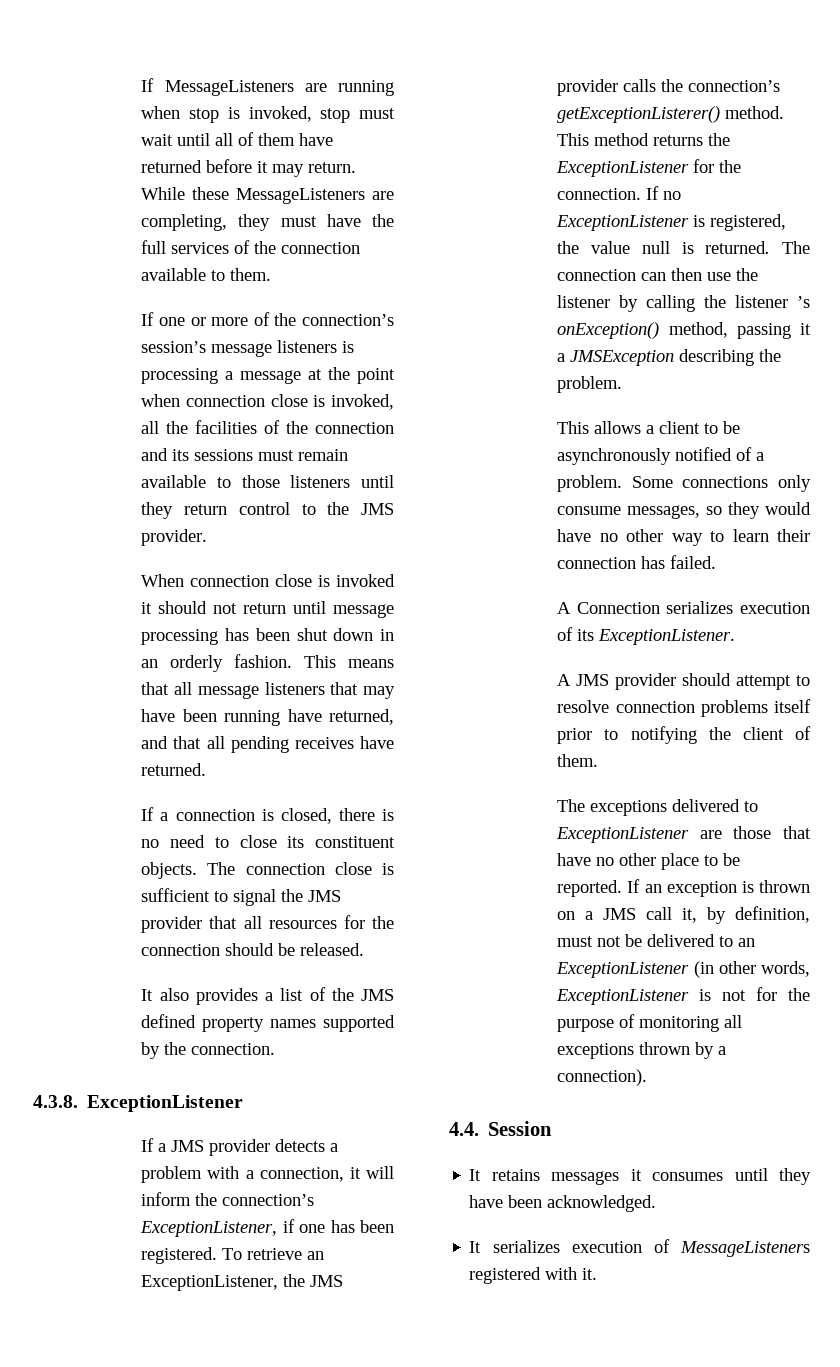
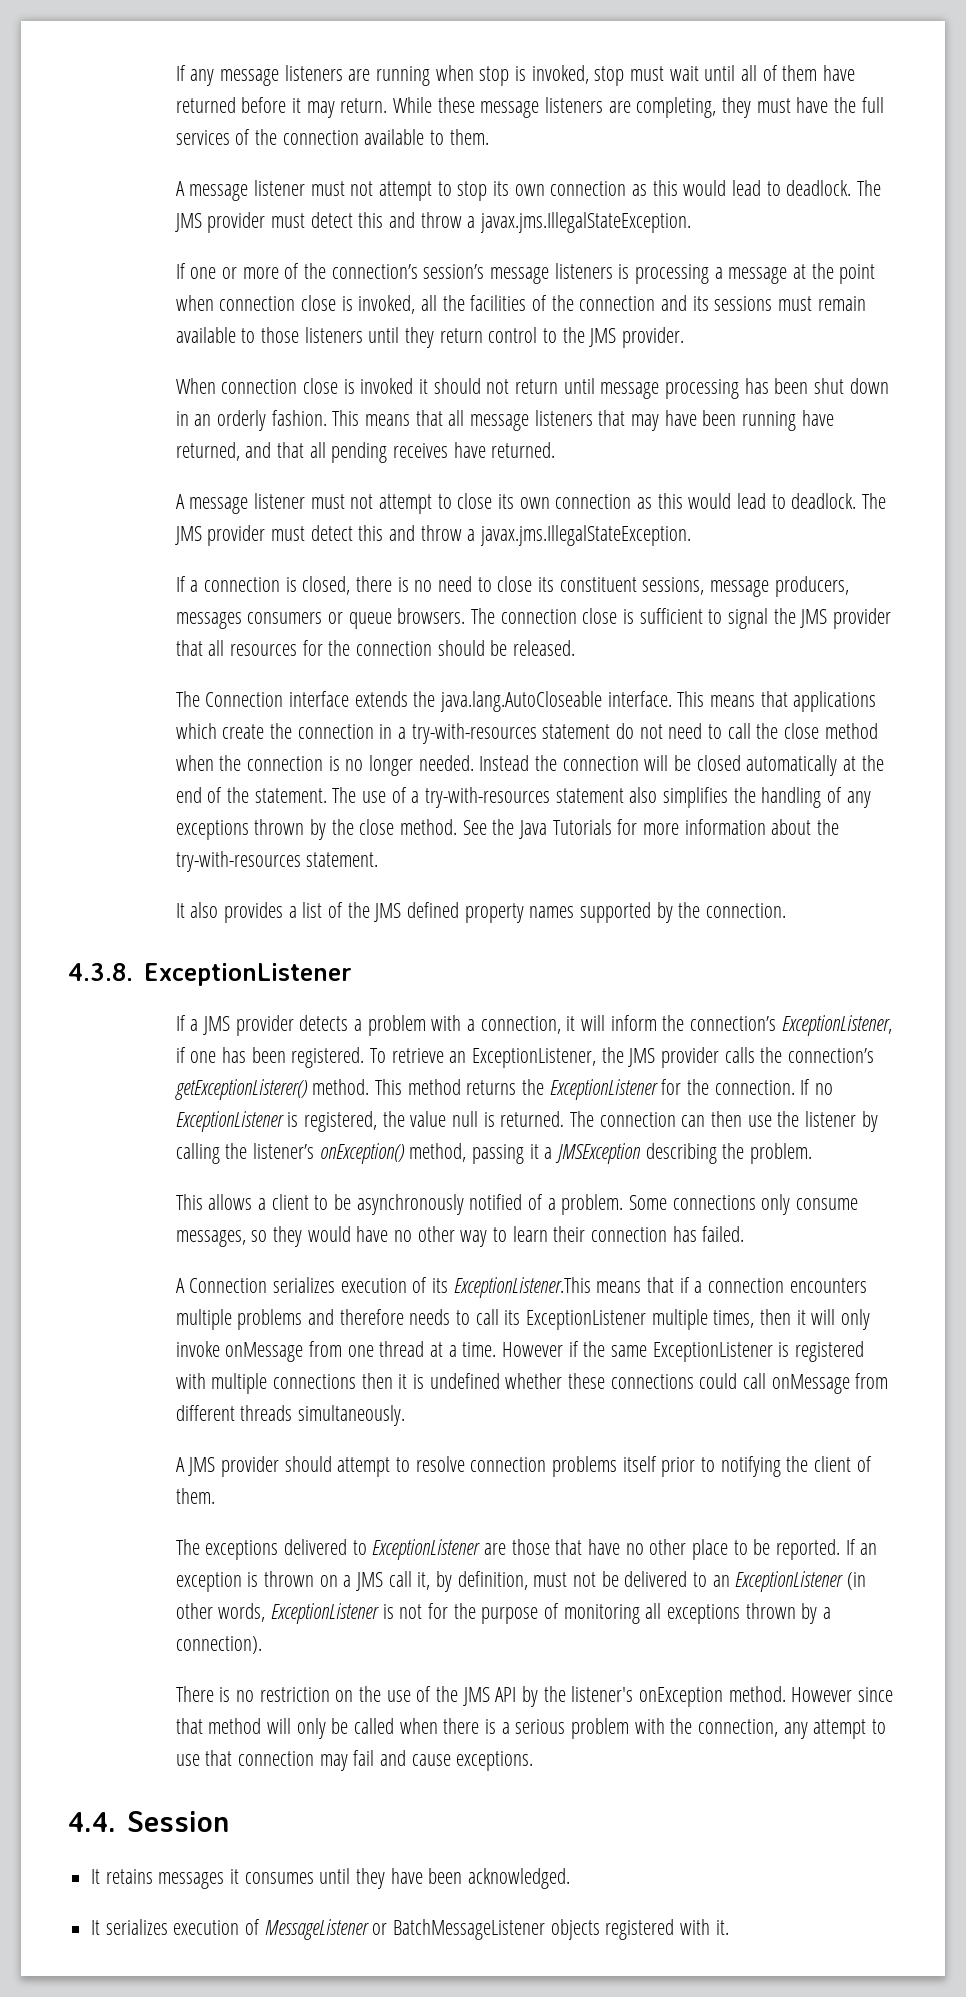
- If MessageListeners are running when stop is invoked, stop must wait until all of them have returned before it may return.
+ If any message listeners are running when stop is invoked, stop must wait until all of them have returned before it may return.
- While these MessageListeners are completing, they must have the full services of the connection available to them.
+ While these message listeners are completing, they must have the full services of the connection available to them.
+ A message listener must not attempt to stop its own connection as this would lead to deadlock. The JMS provider must detect this and throw a javax.jms.IllegalStateException.
+ A message listener must not attempt to close its own connection as this would lead to deadlock. The JMS provider must detect this and throw a javax.jms.IllegalStateException.
- If a connection is closed, there is no need to close its constituent objects.
+ If a connection is closed, there is no need to close its constituent sessions, message producers, messages consumers or queue browsers.
+ The Connection interface extends the java.lang.AutoCloseable interface. This means that applications which create the connection in a try-with-resources statement do not need to call the close method when the connection is no longer needed. Instead the connection will be closed automatically at the end of the statement. The use of a try-with-resources statement also simplifies the handling of any exceptions thrown by the close method. See the Java Tutorials for more information about the try-with-resources statement.
- The connection can then use the listener by calling the listener ’s onException() method, passing it a JMSException describing the problem.
+ The connection can then use the listener by calling the listener’s onException() method, passing it a JMSException describing the problem.
- A Connection serializes execution of its ExceptionListener.
+ A Connection serializes execution of its ExceptionListener.This means that if a connection encounters multiple problems and therefore needs to call its ExceptionListener multiple times, then it will only invoke onMessage from one thread at a time. However if the same ExceptionListener is registered with multiple connections then it is undefined whether these connections could call onMessage from different threads simultaneously.
+ There is no restriction on the use of the JMS API by the listener's onException method. However since that method will only be called when there is a serious problem with the connection, any attempt to use that connection may fail and cause exceptions.
- It serializes execution of MessageListeners registered with it.
+ It serializes execution of MessageListener or BatchMessageListener objects registered with it.

